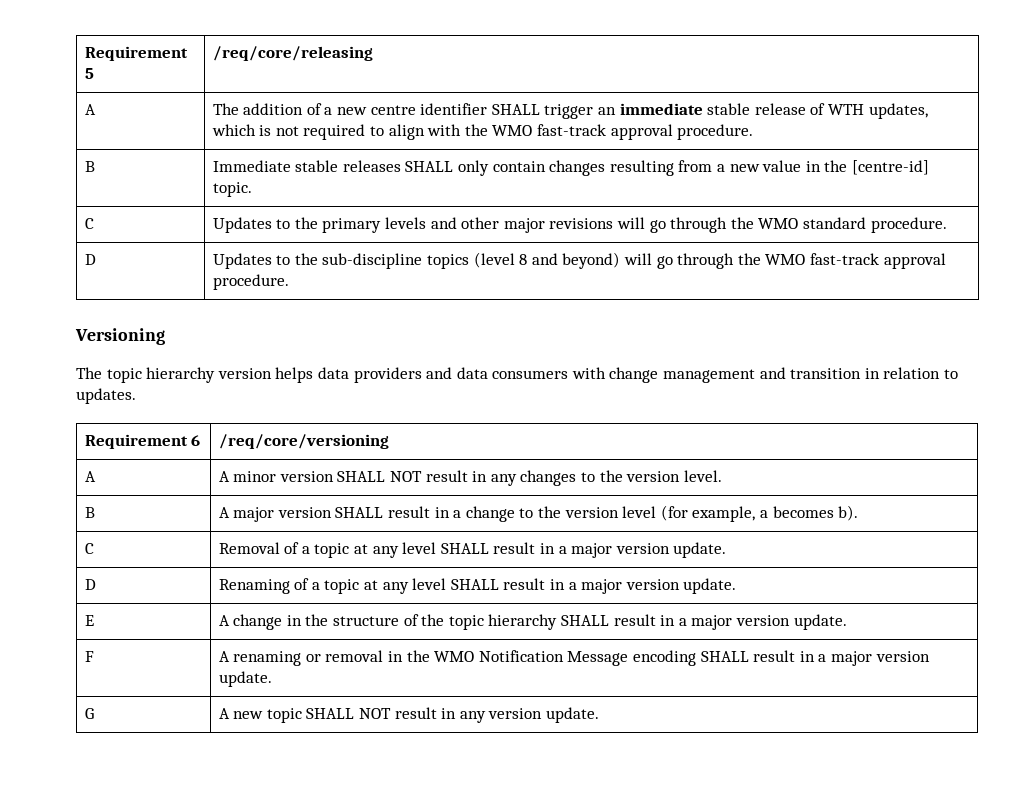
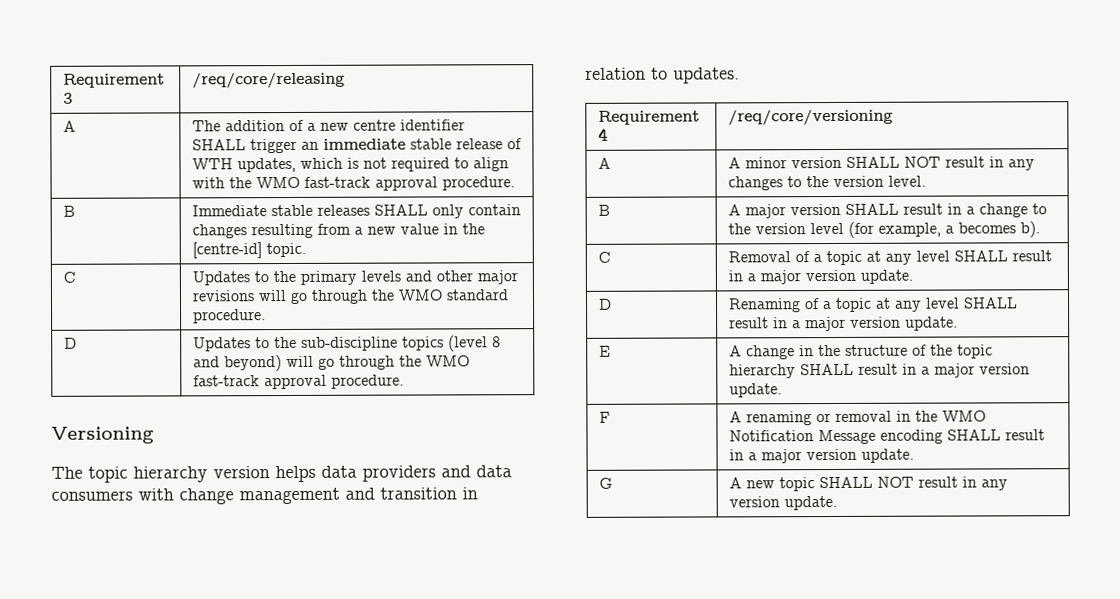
- Requirement 5 | /req/core/releasing
+ Requirement 3 | /req/core/releasing
- Requirement 6 | /req/core/versioning
+ Requirement 4 | /req/core/versioning

